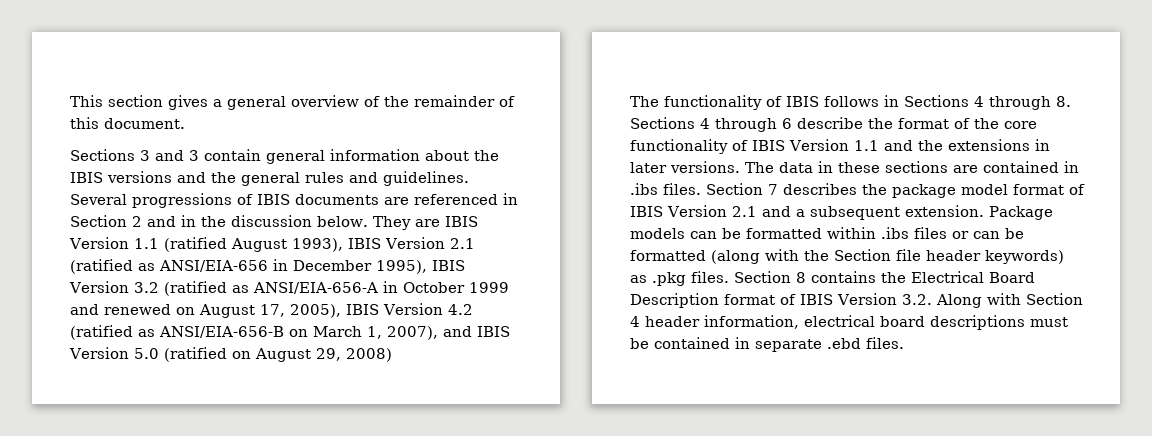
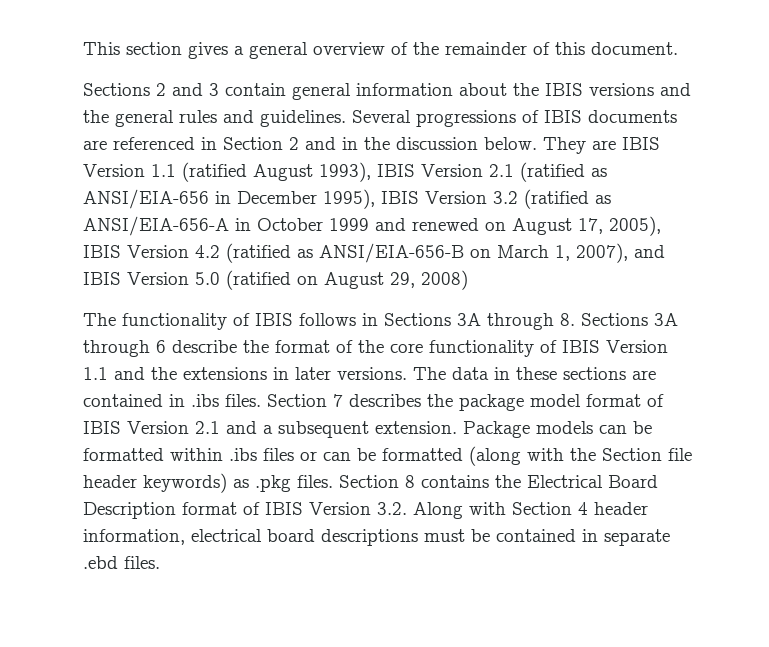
- Sections 3 and 3 contain general information about the IBIS versions and the general rules and guidelines.
+ Sections 2 and 3 contain general information about the IBIS versions and the general rules and guidelines.
- The functionality of IBIS follows in Sections 4 through 8. Sections 4 through 6 describe the format of the core functionality of IBIS Version 1.1 and the extensions in later versions.
+ The functionality of IBIS follows in Sections 3A through 8. Sections 3A through 6 describe the format of the core functionality of IBIS Version 1.1 and the extensions in later versions.

